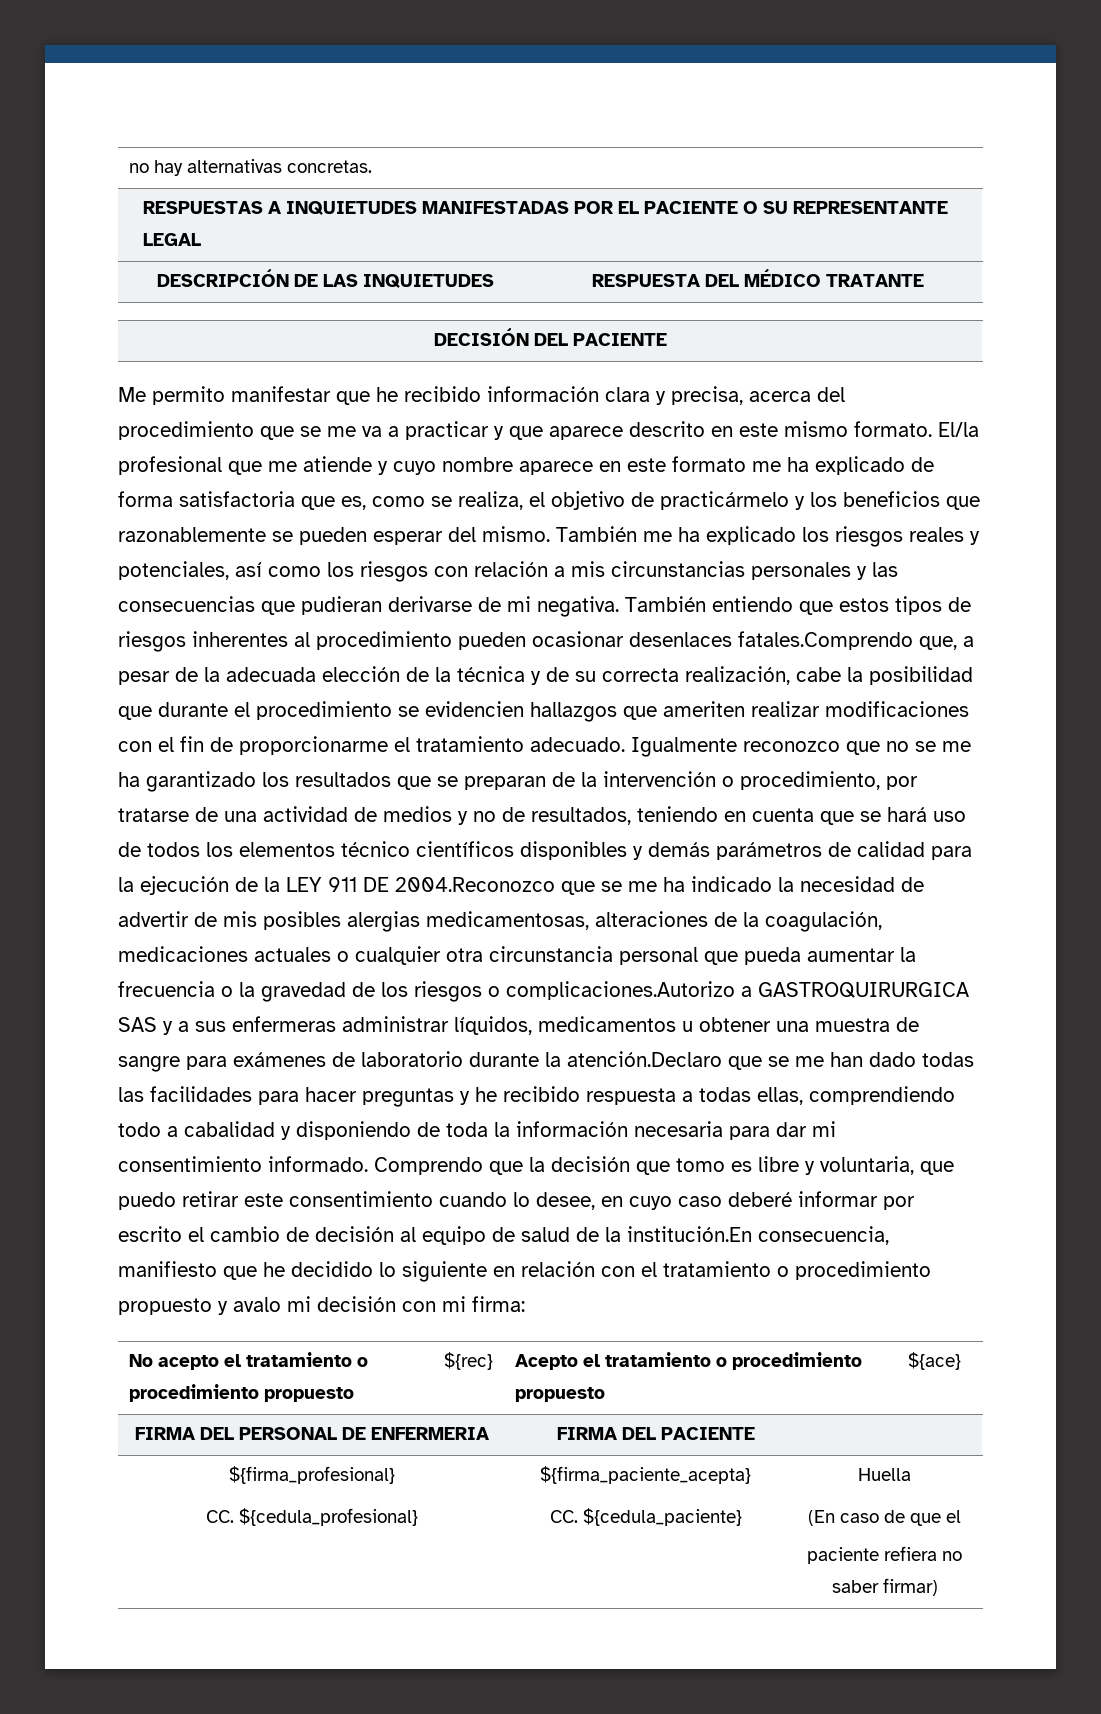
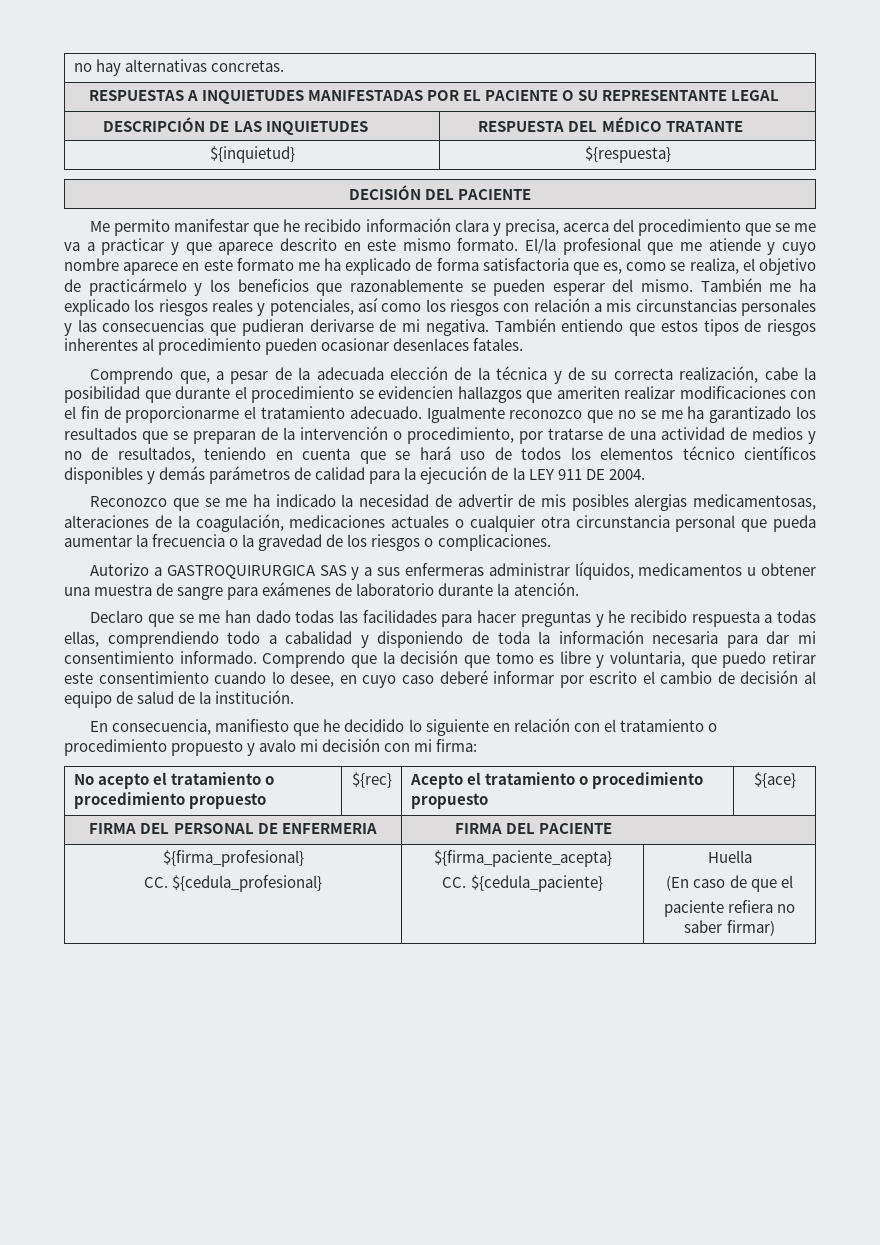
+ ${inquietud} | ${respuesta}
- También entiendo que estos tipos de riesgos inherentes al procedimiento pueden ocasionar desenlaces fatales.Comprendo que, a pesar de la adecuada elección de la técnica y de su correcta realización, cabe la posibilidad que durante el procedimiento se evidencien hallazgos que ameriten realizar modificaciones con el fin de proporcionarme el tratamiento adecuado.
+ También entiendo que estos tipos de riesgos inherentes al procedimiento pueden ocasionar desenlaces fatales.
+ Comprendo que, a pesar de la adecuada elección de la técnica y de su correcta realización, cabe la posibilidad que durante el procedimiento se evidencien hallazgos que ameriten realizar modificaciones con el fin de proporcionarme el tratamiento adecuado.
- Igualmente reconozco que no se me ha garantizado los resultados que se preparan de la intervención o procedimiento, por tratarse de una actividad de medios y no de resultados, teniendo en cuenta que se hará uso de todos los elementos técnico científicos disponibles y demás parámetros de calidad para la ejecución de la LEY 911 DE 2004.Reconozco que se me ha indicado la necesidad de advertir de mis posibles alergias medicamentosas, alteraciones de la coagulación, medicaciones actuales o cualquier otra circunstancia personal que pueda aumentar la frecuencia o la gravedad de los riesgos o complicaciones.Autorizo a GASTROQUIRURGICA SAS y a sus enfermeras administrar líquidos, medicamentos u obtener una muestra de sangre para exámenes de laboratorio durante la atención.Declaro que se me han dado todas las facilidades para hacer preguntas y he recibido respuesta a todas ellas, comprendiendo todo a cabalidad y disponiendo de toda la información necesaria para dar mi consentimiento informado.
+ Igualmente reconozco que no se me ha garantizado los resultados que se preparan de la intervención o procedimiento, por tratarse de una actividad de medios y no de resultados, teniendo en cuenta que se hará uso de todos los elementos técnico científicos disponibles y demás parámetros de calidad para la ejecución de la LEY 911 DE 2004.
+ Reconozco que se me ha indicado la necesidad de advertir de mis posibles alergias medicamentosas, alteraciones de la coagulación, medicaciones actuales o cualquier otra circunstancia personal que pueda aumentar la frecuencia o la gravedad de los riesgos o complicaciones.
+ Autorizo a GASTROQUIRURGICA SAS y a sus enfermeras administrar líquidos, medicamentos u obtener una muestra de sangre para exámenes de laboratorio durante la atención.
+ Declaro que se me han dado todas las facilidades para hacer preguntas y he recibido respuesta a todas ellas, comprendiendo todo a cabalidad y disponiendo de toda la información necesaria para dar mi consentimiento informado.
- Comprendo que la decisión que tomo es libre y voluntaria, que puedo retirar este consentimiento cuando lo desee, en cuyo caso deberé informar por escrito el cambio de decisión al equipo de salud de la institución.En consecuencia, manifiesto que he decidido lo siguiente en relación con el tratamiento o procedimiento propuesto y avalo mi decisión con mi firma:
+ Comprendo que la decisión que tomo es libre y voluntaria, que puedo retirar este consentimiento cuando lo desee, en cuyo caso deberé informar por escrito el cambio de decisión al equipo de salud de la institución.
+ En consecuencia, manifiesto que he decidido lo siguiente en relación con el tratamiento o procedimiento propuesto y avalo mi decisión con mi firma:

